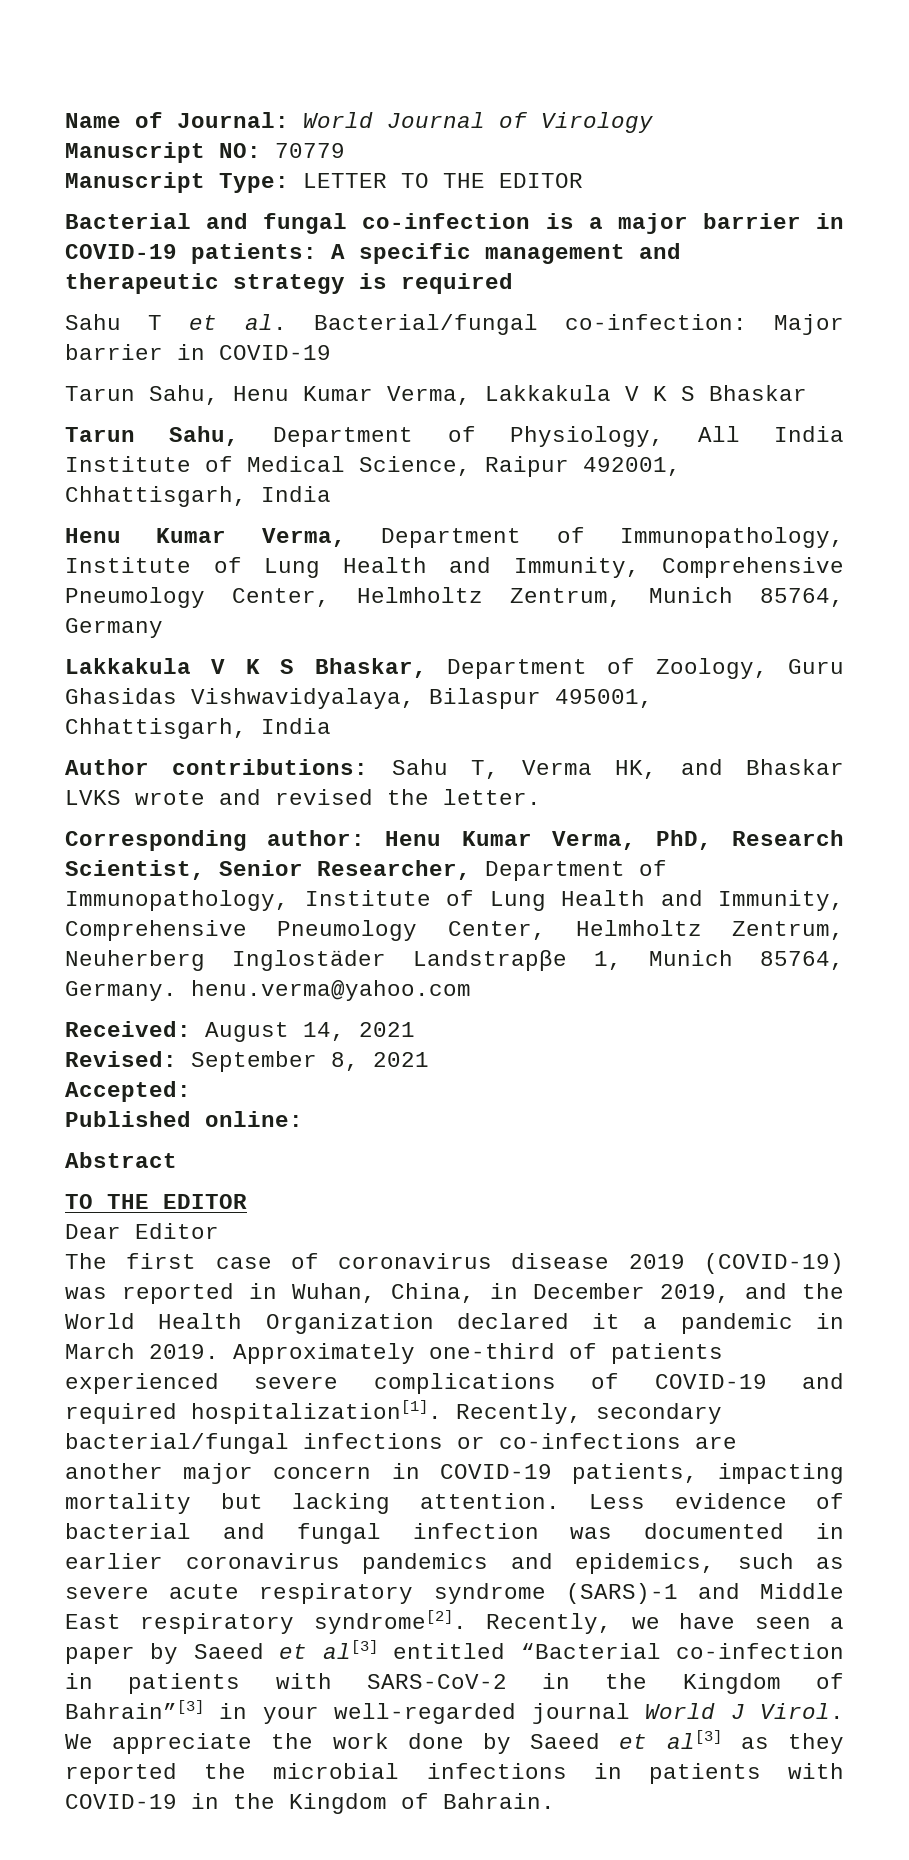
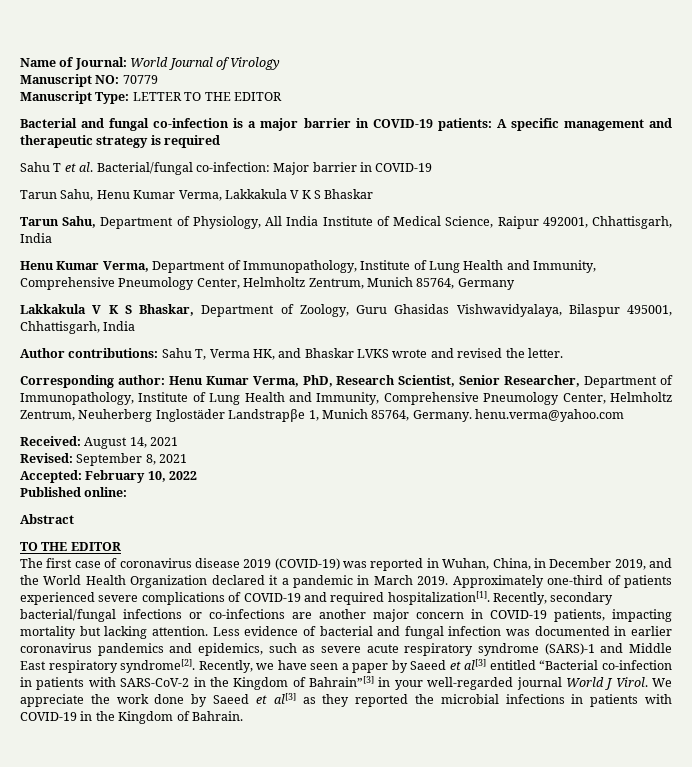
- Accepted:
+ Accepted: February 10, 2022
- Dear Editor

